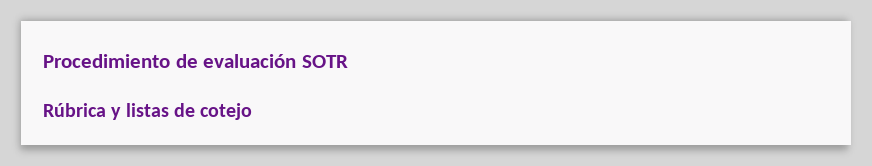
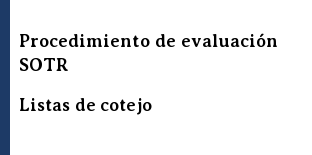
- Rúbrica y listas de cotejo
+ Listas de cotejo

